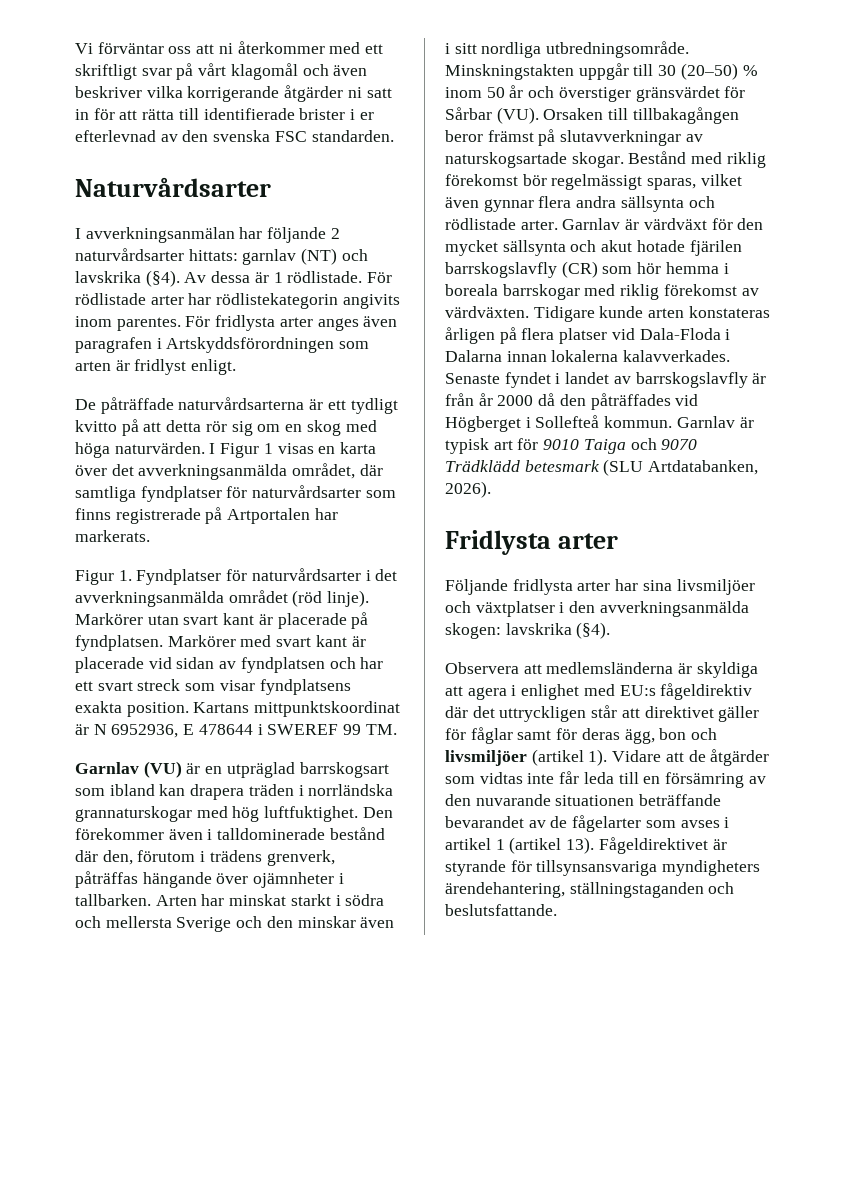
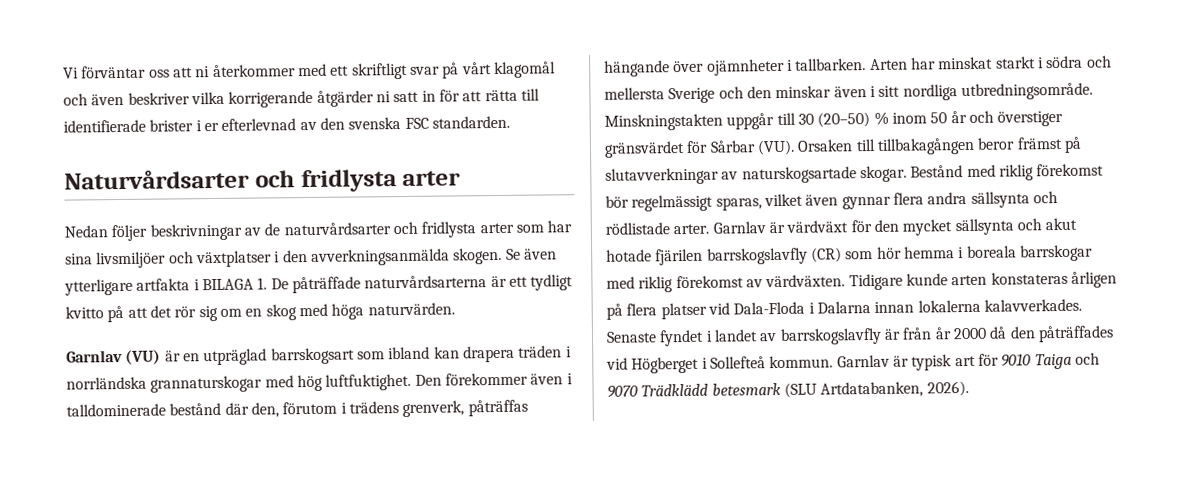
- Naturvårdsarter
- I avverkningsanmälan har följande 2 naturvårdsarter hittats: garnlav (NT) och lavskrika (§4). Av dessa är 1 rödlistade. För rödlistade arter har rödlistekategorin angivits inom parentes. För fridlysta arter anges även paragrafen i Artskyddsförordningen som arten är fridlyst enligt.
- De påträffade naturvårdsarterna är ett tydligt kvitto på att detta rör sig om en skog med höga naturvärden. I Figur 1 visas en karta över det avverkningsanmälda området, där samtliga fyndplatser för naturvårdsarter som finns registrerade på Artportalen har markerats.
- Figur 1. Fyndplatser för naturvårdsarter i det avverkningsanmälda området (röd linje). Markörer utan svart kant är placerade på fyndplatsen. Markörer med svart kant är placerade vid sidan av fyndplatsen och har ett svart streck som visar fyndplatsens exakta position. Kartans mittpunktskoordinat är N 6952936, E 478644 i SWEREF 99 TM.
+ Naturvårdsarter och fridlysta arter
+ Nedan följer beskrivningar av de naturvårdsarter och fridlysta arter som har sina livsmiljöer och växtplatser i den avverkningsanmälda skogen. Se även ytterligare artfakta i BILAGA 1. De påträffade naturvårdsarterna är ett tydligt kvitto på att det rör sig om en skog med höga naturvärden.
- Fridlysta arter
- Följande fridlysta arter har sina livsmiljöer och växtplatser i den avverkningsanmälda skogen: lavskrika (§4).
- Observera att medlemsländerna är skyldiga att agera i enlighet med EU:s fågeldirektiv där det uttryckligen står att direktivet gäller för fåglar samt för deras ägg, bon och livsmiljöer (artikel 1). Vidare att de åtgärder som vidtas inte får leda till en försämring av den nuvarande situationen beträffande bevarandet av de fågelarter som avses i artikel 1 (artikel 13). Fågeldirektivet är styrande för tillsynsansvariga myndigheters ärendehantering, ställningstaganden och beslutsfattande.

